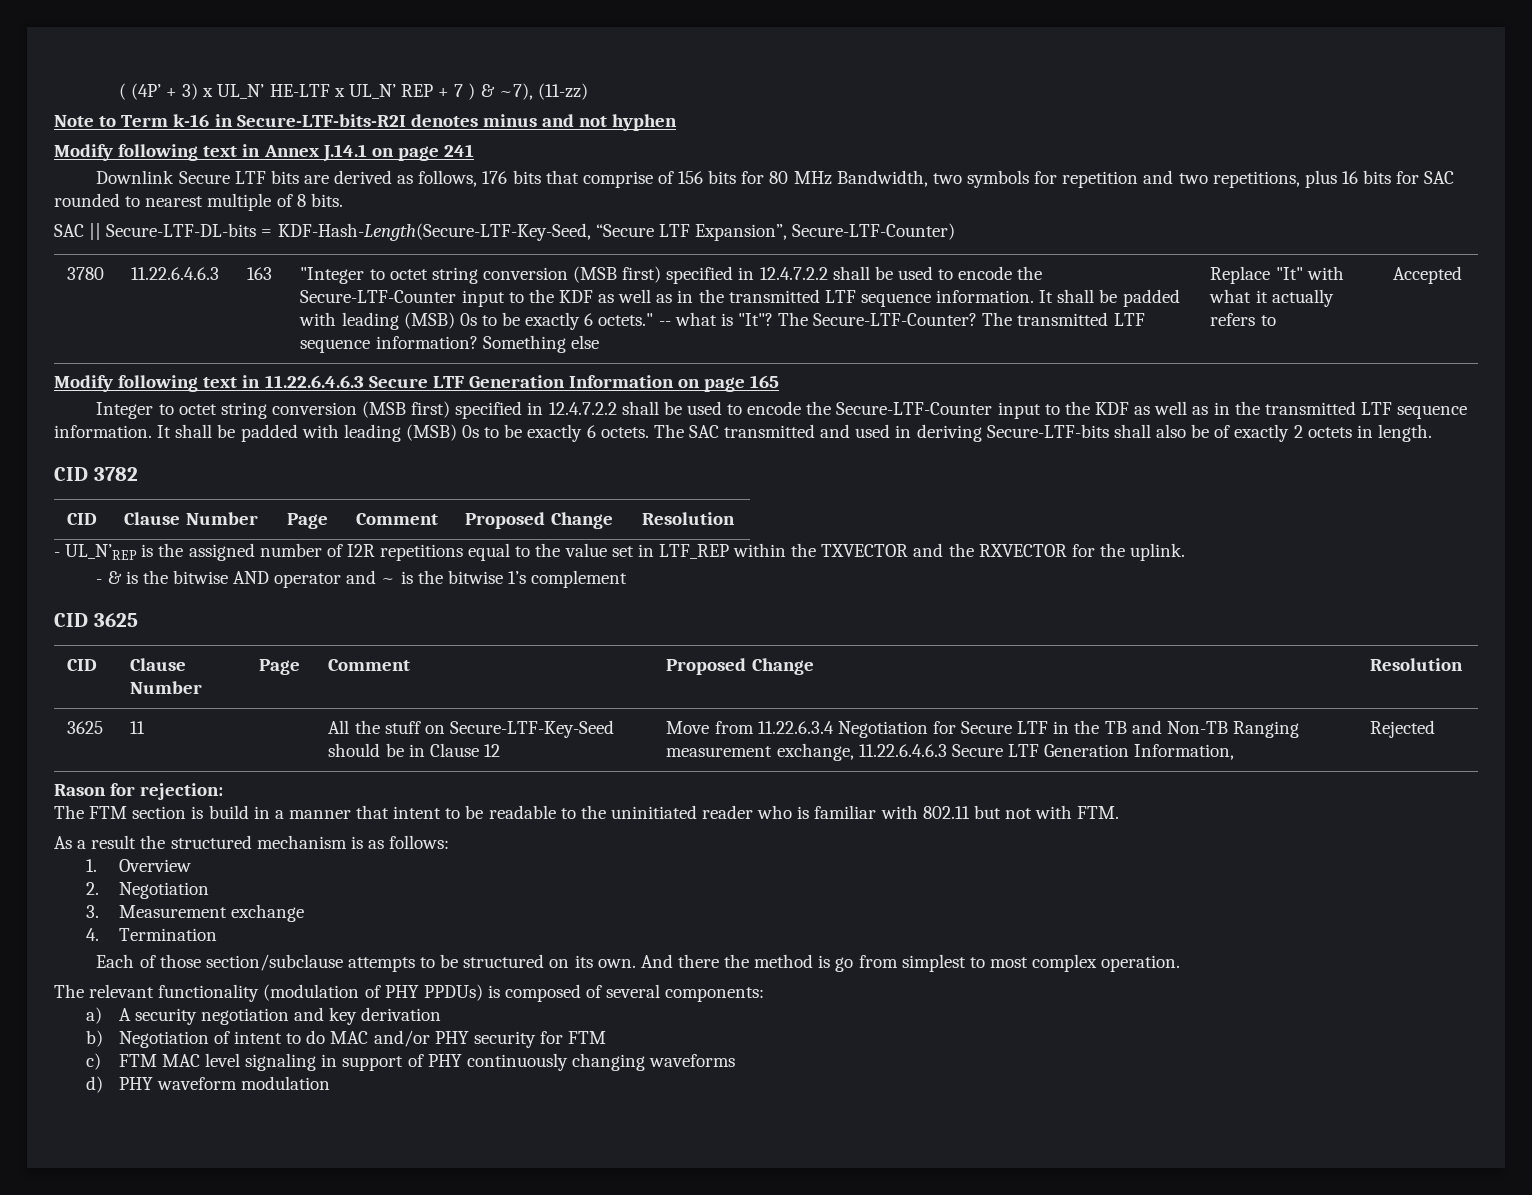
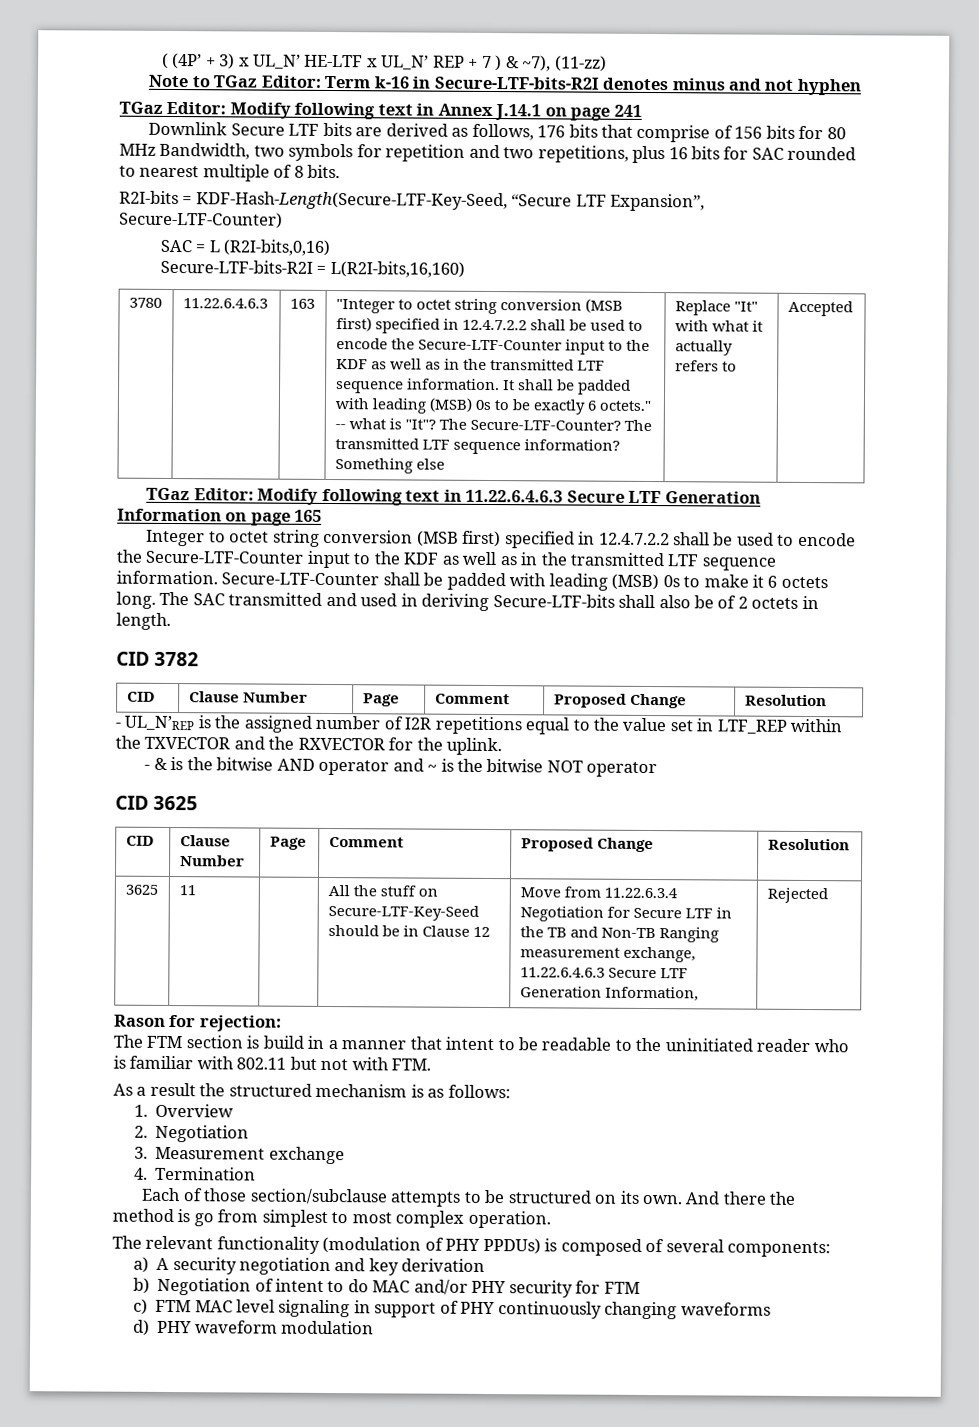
- Note to Term k-16 in Secure-LTF-bits-R2I denotes minus and not hyphen
+ Note to TGaz Editor: Term k-16 in Secure-LTF-bits-R2I denotes minus and not hyphen
- Modify following text in Annex J.14.1 on page 241
+ TGaz Editor: Modify following text in Annex J.14.1 on page 241
- SAC || Secure-LTF-DL-bits = KDF-Hash-Length(Secure-LTF-Key-Seed, “Secure LTF Expansion”, Secure-LTF-Counter)
+ R2I-bits = KDF-Hash-Length(Secure-LTF-Key-Seed, “Secure LTF Expansion”, Secure-LTF-Counter)
+ SAC = L (R2I-bits,0,16)
+ Secure-LTF-bits-R2I = L(R2I-bits,16,160)
- Modify following text in 11.22.6.4.6.3 Secure LTF Generation Information on page 165
+ TGaz Editor: Modify following text in 11.22.6.4.6.3 Secure LTF Generation Information on page 165
- It shall be padded with leading (MSB) 0s to be exactly 6 octets.
+ Secure-LTF-Counter shall be padded with leading (MSB) 0s to make it 6 octets long.
- The SAC transmitted and used in deriving Secure-LTF-bits shall also be of exactly 2 octets in length.
+ The SAC transmitted and used in deriving Secure-LTF-bits shall also be of 2 octets in length.
- - & is the bitwise AND operator and ~ is the bitwise 1’s complement
+ - & is the bitwise AND operator and ~ is the bitwise NOT operator

